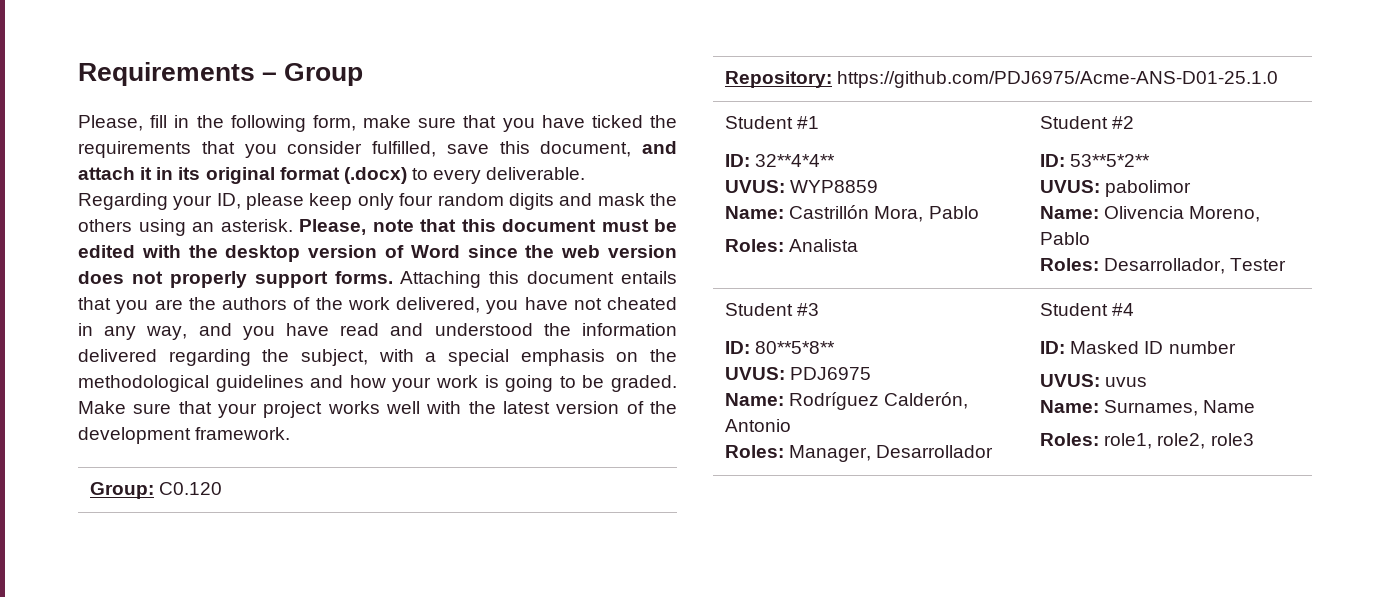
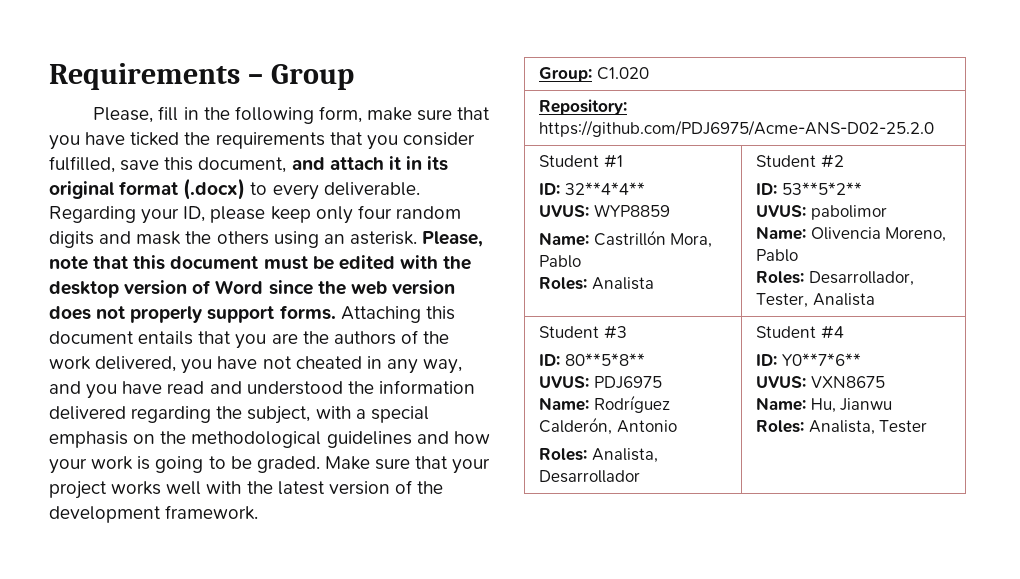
- Group: C0.120
+ Group: C1.020
- Repository: https://github.com/PDJ6975/Acme-ANS-D01-25.1.0
+ Repository: https://github.com/PDJ6975/Acme-ANS-D02-25.2.0
  Student #1
  ID: 32**4*4**
  UVUS: WYP8859
  Name: Castrillón Mora, Pablo
  Roles: Analista | Student #2
  ID: 53**5*2**
  UVUS: pabolimor
  Name: Olivencia Moreno, Pablo
- Roles: Desarrollador, Tester
+ Roles: Desarrollador, Tester, Analista
  Student #3
  ID: 80**5*8**
  UVUS: PDJ6975
  Name: Rodríguez Calderón, Antonio
- Roles: Manager, Desarrollador | Student #4
- ID: Masked ID number
- UVUS: uvus
- Name: Surnames, Name
- Roles: role1, role2, role3
+ Roles: Analista, Desarrollador | Student #4
+ ID: Y0**7*6**
+ UVUS: VXN8675
+ Name: Hu, Jianwu
+ Roles: Analista, Tester

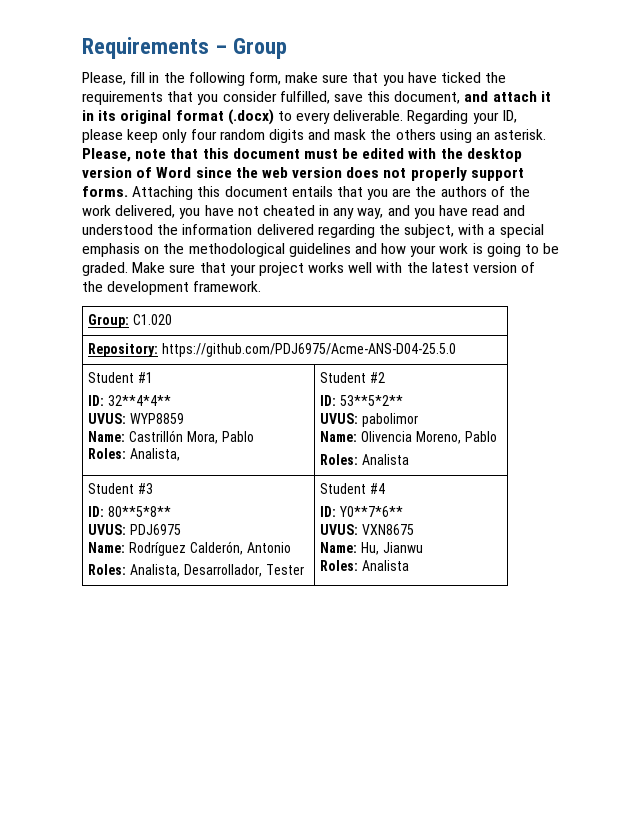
- Repository: https://github.com/PDJ6975/Acme-ANS-D02-25.2.0
+ Repository: https://github.com/PDJ6975/Acme-ANS-D04-25.5.0
  Student #1
  ID: 32**4*4**
  UVUS: WYP8859
  Name: Castrillón Mora, Pablo
- Roles: Analista | Student #2
+ Roles: Analista, | Student #2
  ID: 53**5*2**
  UVUS: pabolimor
  Name: Olivencia Moreno, Pablo
- Roles: Desarrollador, Tester, Analista
+ Roles: Analista
  Student #3
  ID: 80**5*8**
  UVUS: PDJ6975
  Name: Rodríguez Calderón, Antonio
- Roles: Analista, Desarrollador | Student #4
+ Roles: Analista, Desarrollador, Tester | Student #4
  ID: Y0**7*6**
  UVUS: VXN8675
  Name: Hu, Jianwu
- Roles: Analista, Tester
+ Roles: Analista

